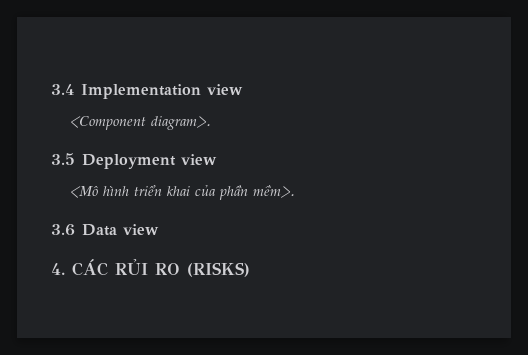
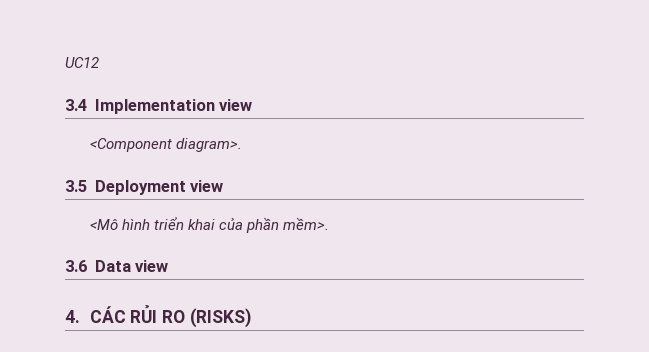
+ UC12

